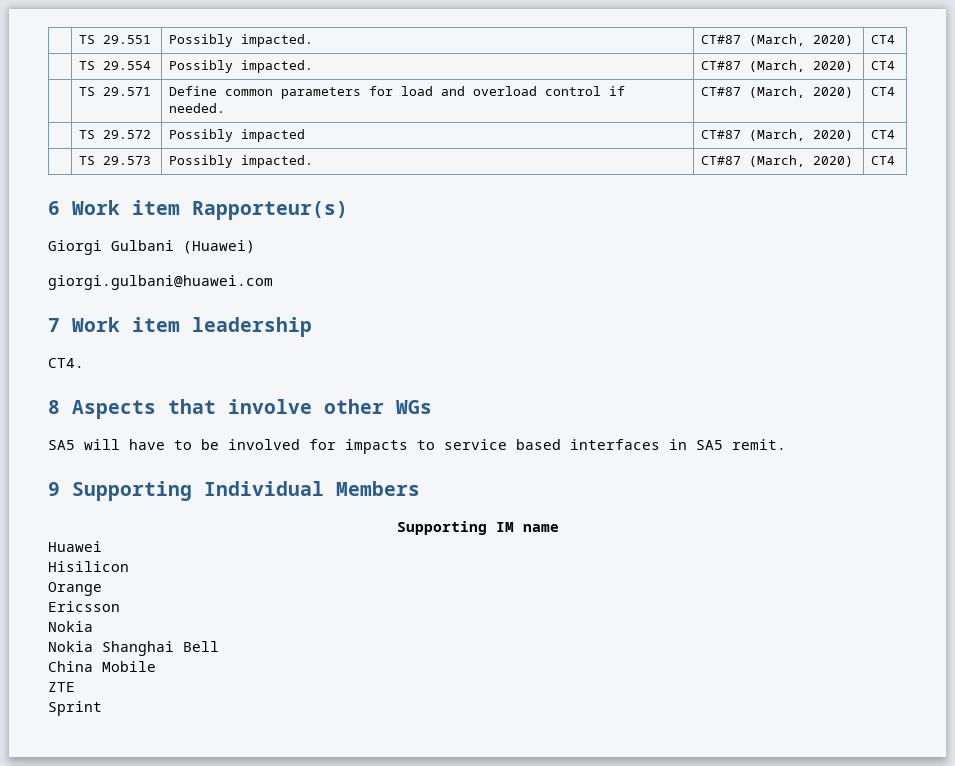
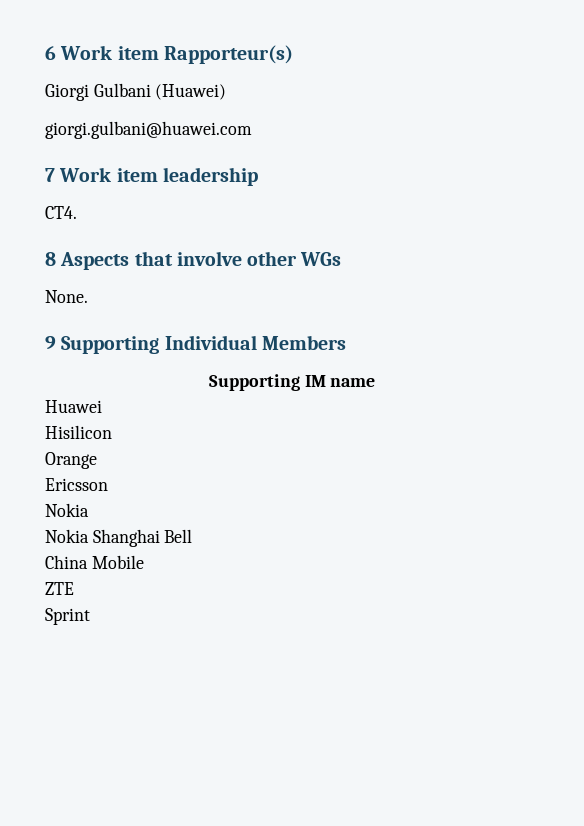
- | TS 29.551 | Possibly impacted. | CT#87 (March, 2020) | CT4
- | TS 29.554 | Possibly impacted. | CT#87 (March, 2020) | CT4
- | TS 29.571 | Define common parameters for load and overload control if needed. | CT#87 (March, 2020) | CT4
- | TS 29.572 | Possibly impacted | CT#87 (March, 2020) | CT4
- | TS 29.573 | Possibly impacted. | CT#87 (March, 2020) | CT4
- SA5 will have to be involved for impacts to service based interfaces in SA5 remit.
+ None.

